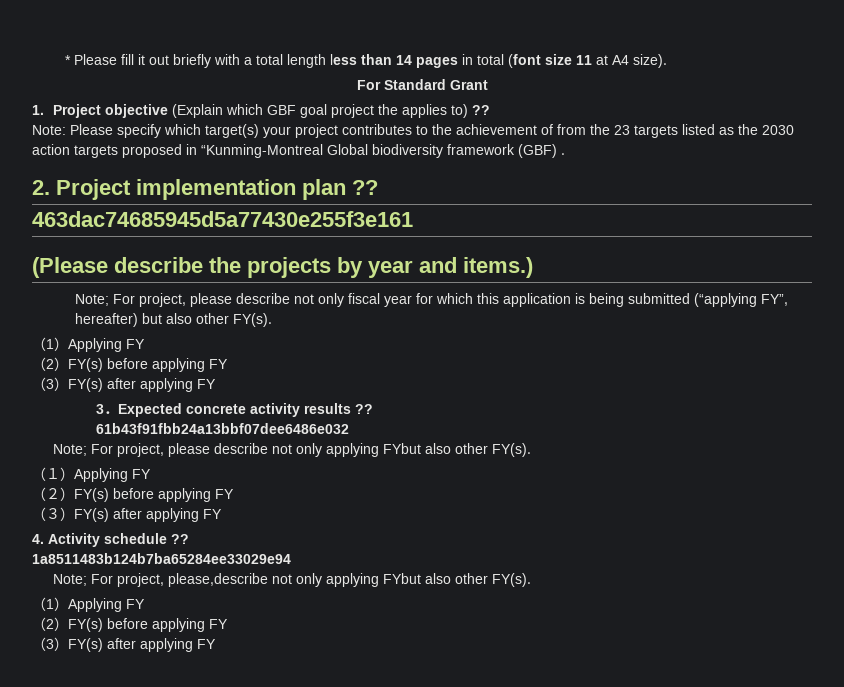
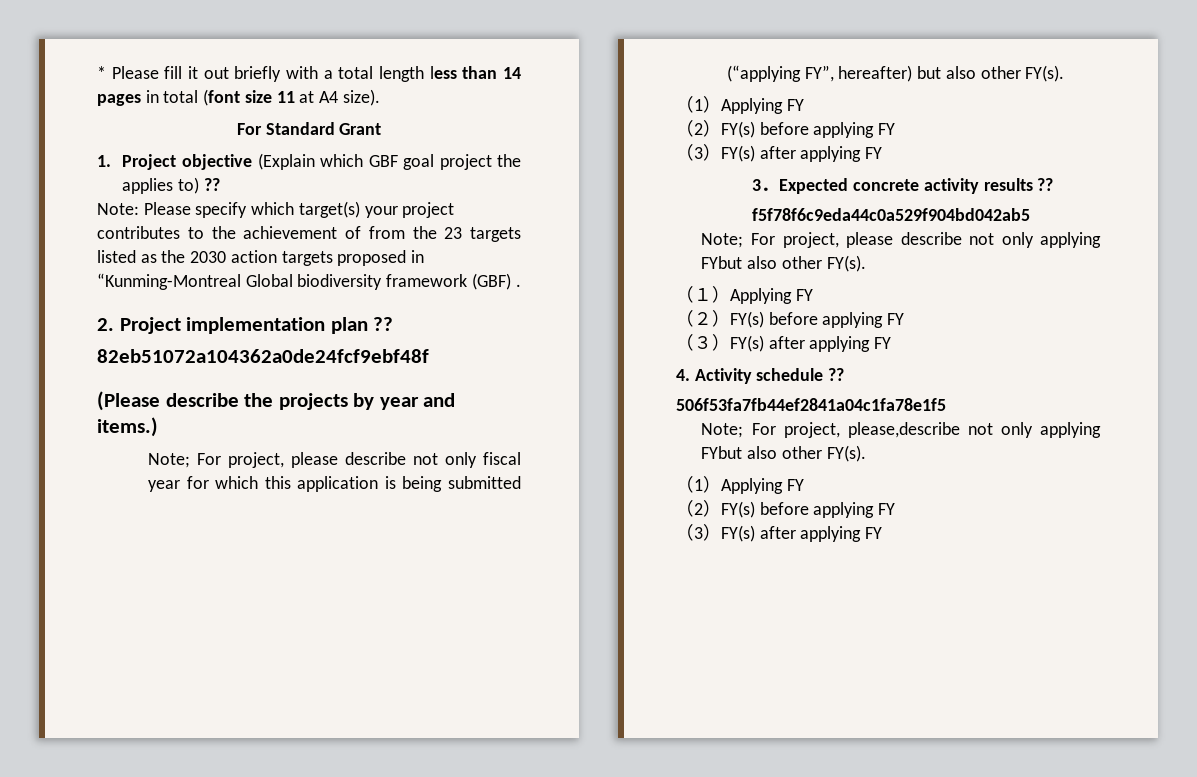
- 463dac74685945d5a77430e255f3e161
+ 82eb51072a104362a0de24fcf9ebf48f
- 61b43f91fbb24a13bbf07dee6486e032
+ f5f78f6c9eda44c0a529f904bd042ab5
- 1a8511483b124b7ba65284ee33029e94
+ 506f53fa7fb44ef2841a04c1fa78e1f5

